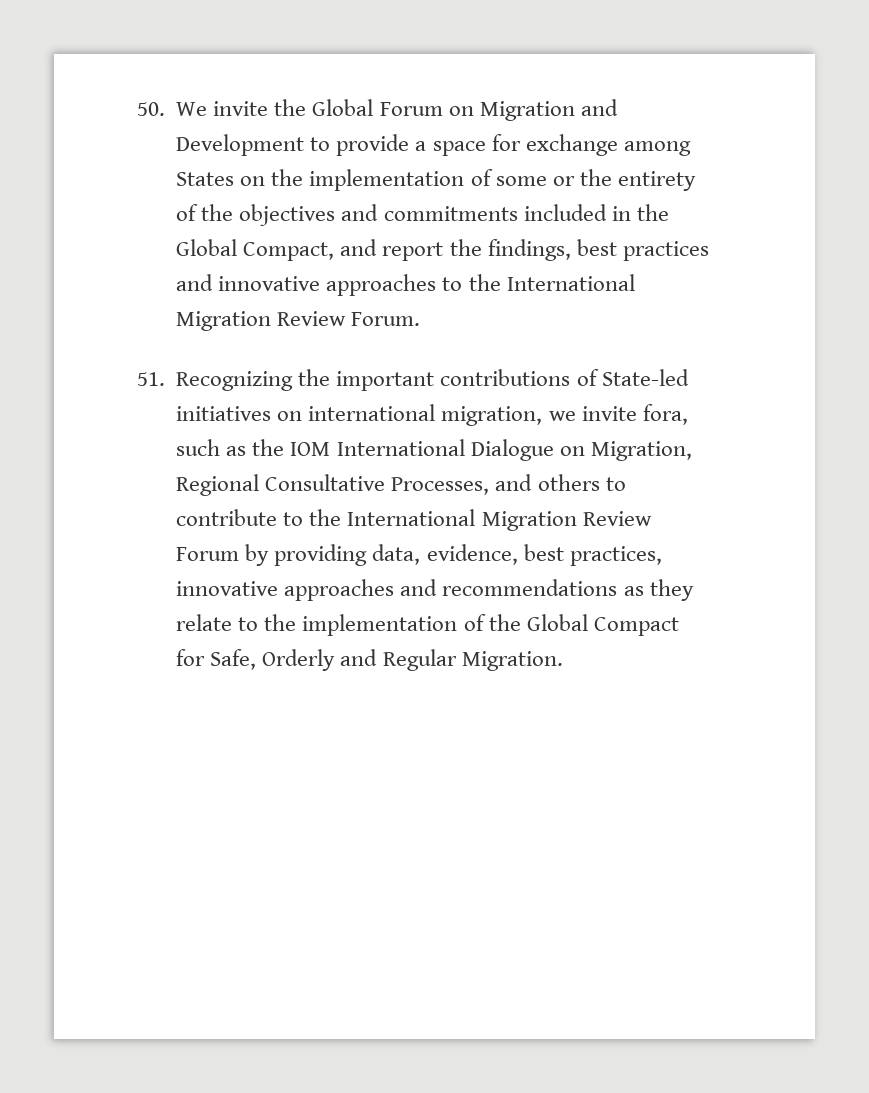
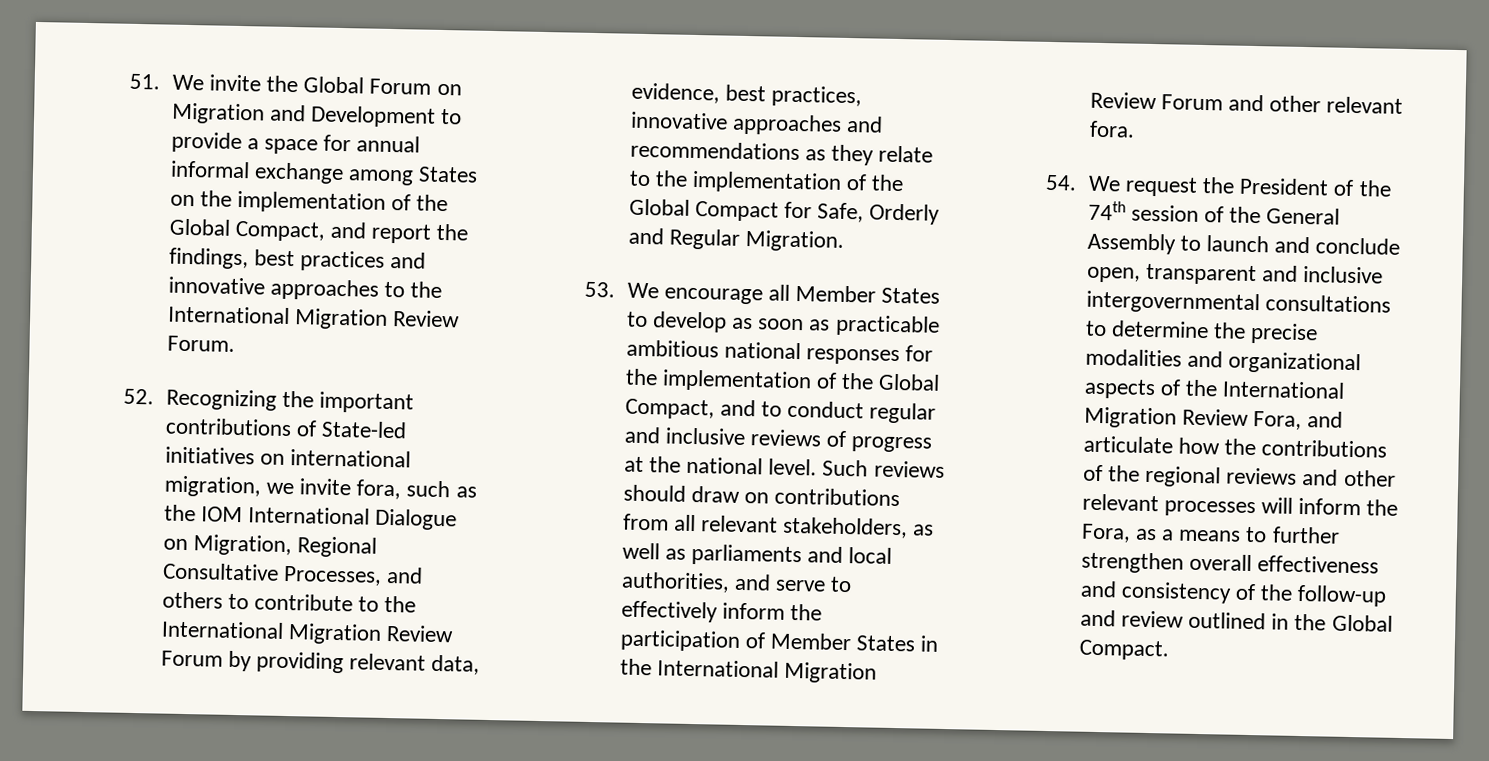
- 50. We invite the Global Forum on Migration and Development to provide a space for exchange among States on the implementation of some or the entirety of the objectives and commitments included in the Global Compact, and report the findings, best practices and innovative approaches to the International Migration Review Forum.
+ 51. We invite the Global Forum on Migration and Development to provide a space for annual informal exchange among States on the implementation of the Global Compact, and report the findings, best practices and innovative approaches to the International Migration Review Forum.
- 51. Recognizing the important contributions of State-led initiatives on international migration, we invite fora, such as the IOM International Dialogue on Migration, Regional Consultative Processes, and others to contribute to the International Migration Review Forum by providing data, evidence, best practices, innovative approaches and recommendations as they relate to the implementation of the Global Compact for Safe, Orderly and Regular Migration.
+ 52. Recognizing the important contributions of State-led initiatives on international migration, we invite fora, such as the IOM International Dialogue on Migration, Regional Consultative Processes, and others to contribute to the International Migration Review Forum by providing relevant data, evidence, best practices, innovative approaches and recommendations as they relate to the implementation of the Global Compact for Safe, Orderly and Regular Migration.
+ 53. We encourage all Member States to develop as soon as practicable ambitious national responses for the implementation of the Global Compact, and to conduct regular and inclusive reviews of progress at the national level. Such reviews should draw on contributions from all relevant stakeholders, as well as parliaments and local authorities, and serve to effectively inform the participation of Member States in the International Migration Review Forum and other relevant fora.
+ 54. We request the President of the 74th session of the General Assembly to launch and conclude open, transparent and inclusive intergovernmental consultations to determine the precise modalities and organizational aspects of the International Migration Review Fora, and articulate how the contributions of the regional reviews and other relevant processes will inform the Fora, as a means to further strengthen overall effectiveness and consistency of the follow-up and review outlined in the Global Compact.

